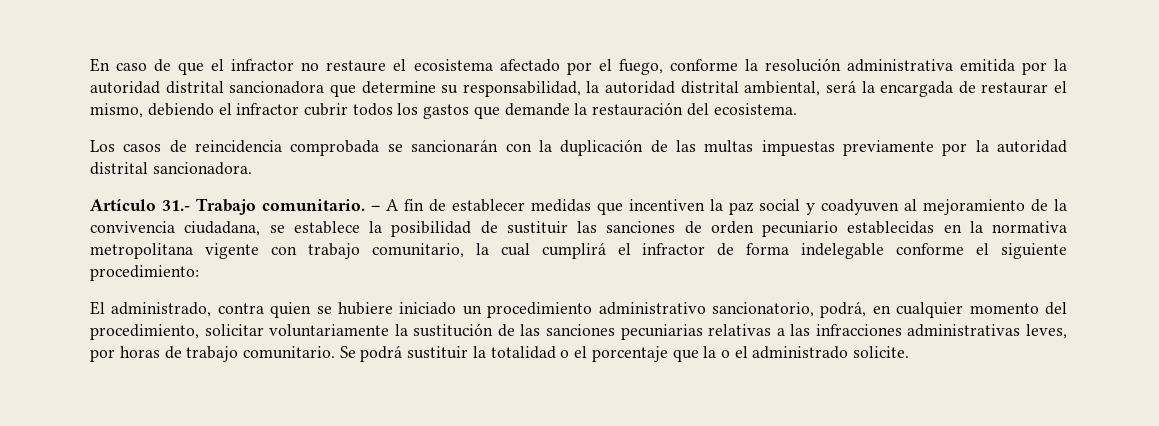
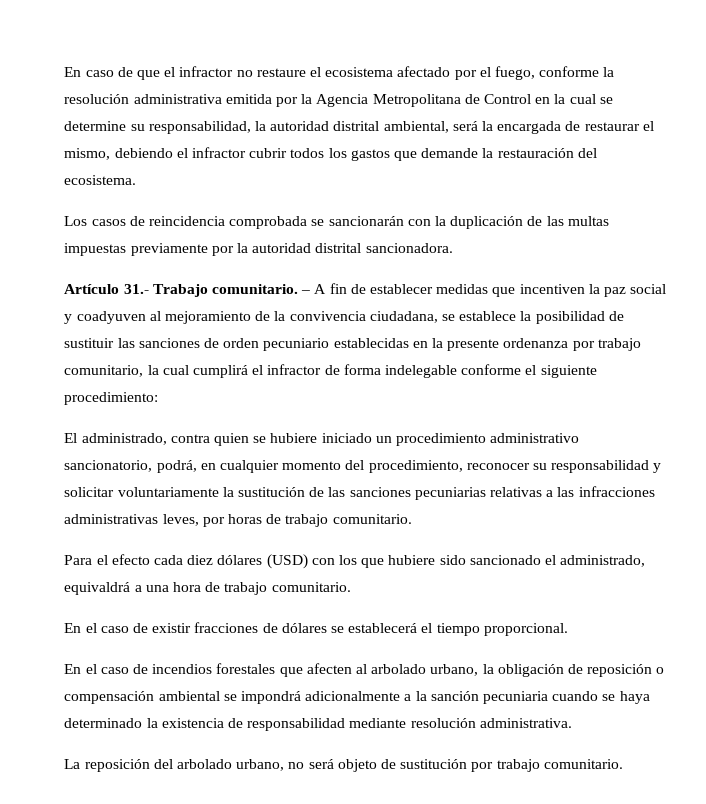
- En caso de que el infractor no restaure el ecosistema afectado por el fuego, conforme la resolución administrativa emitida por la autoridad distrital sancionadora que determine su responsabilidad, la autoridad distrital ambiental, será la encargada de restaurar el mismo, debiendo el infractor cubrir todos los gastos que demande la restauración del ecosistema.
+ En caso de que el infractor no restaure el ecosistema afectado por el fuego, conforme la resolución administrativa emitida por la Agencia Metropolitana de Control en la cual se determine su responsabilidad, la autoridad distrital ambiental, será la encargada de restaurar el mismo, debiendo el infractor cubrir todos los gastos que demande la restauración del ecosistema.
- – A fin de establecer medidas que incentiven la paz social y coadyuven al mejoramiento de la convivencia ciudadana, se establece la posibilidad de sustituir las sanciones de orden pecuniario establecidas en la normativa metropolitana vigente con trabajo comunitario, la cual cumplirá el infractor de forma indelegable conforme el siguiente procedimiento:
+ – A fin de establecer medidas que incentiven la paz social y coadyuven al mejoramiento de la convivencia ciudadana, se establece la posibilidad de sustituir las sanciones de orden pecuniario establecidas en la presente ordenanza por trabajo comunitario, la cual cumplirá el infractor de forma indelegable conforme el siguiente procedimiento:
- El administrado, contra quien se hubiere iniciado un procedimiento administrativo sancionatorio, podrá, en cualquier momento del procedimiento, solicitar voluntariamente la sustitución de las sanciones pecuniarias relativas a las infracciones administrativas leves, por horas de trabajo comunitario. Se podrá sustituir la totalidad o el porcentaje que la o el administrado solicite.
+ El administrado, contra quien se hubiere iniciado un procedimiento administrativo sancionatorio, podrá, en cualquier momento del procedimiento, reconocer su responsabilidad y solicitar voluntariamente la sustitución de las sanciones pecuniarias relativas a las infracciones administrativas leves, por horas de trabajo comunitario.
+ Para el efecto cada diez dólares (USD) con los que hubiere sido sancionado el administrado, equivaldrá a una hora de trabajo comunitario.
+ En el caso de existir fracciones de dólares se establecerá el tiempo proporcional.
+ En el caso de incendios forestales que afecten al arbolado urbano, la obligación de reposición o compensación ambiental se impondrá adicionalmente a la sanción pecuniaria cuando se haya determinado la existencia de responsabilidad mediante resolución administrativa.
+ La reposición del arbolado urbano, no será objeto de sustitución por trabajo comunitario.

